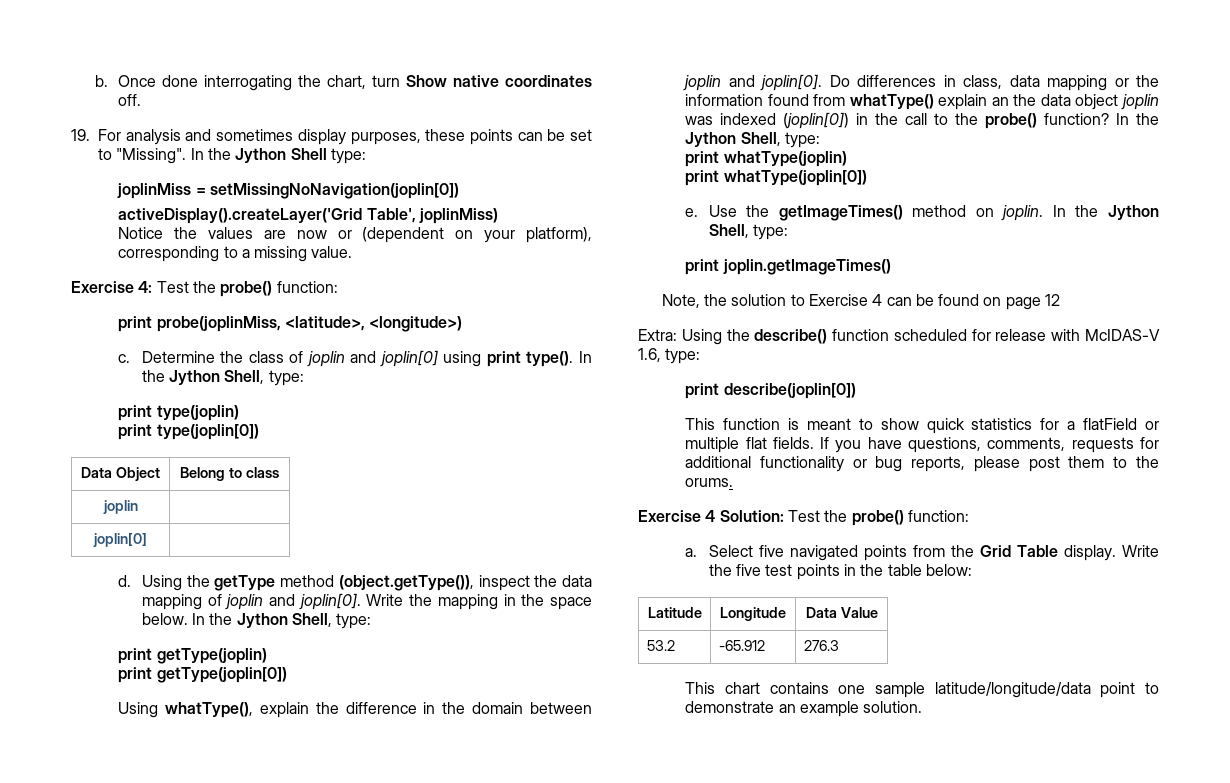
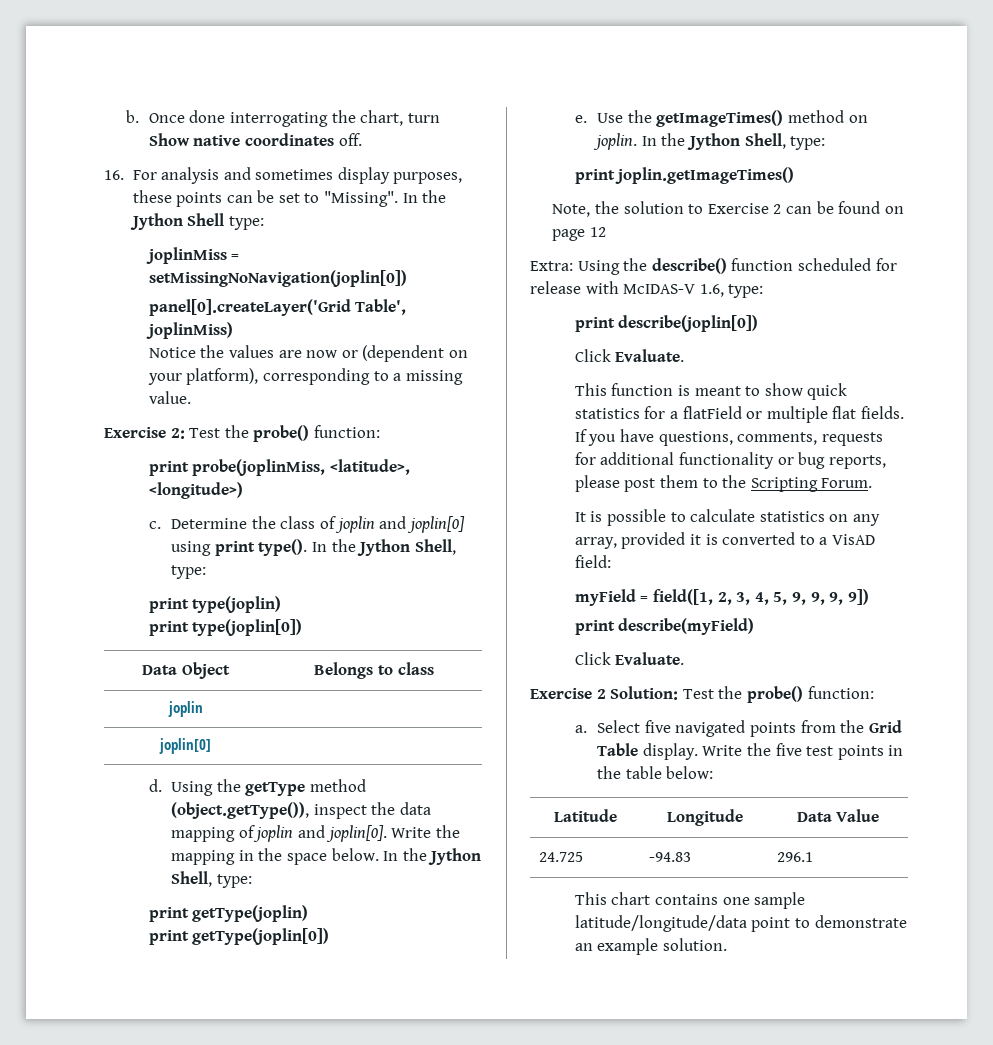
- 19. For analysis and sometimes display purposes, these points can be set to "Missing".
+ 16. For analysis and sometimes display purposes, these points can be set to "Missing".
- activeDisplay().createLayer('Grid Table', joplinMiss)
+ panel[0].createLayer('Grid Table', joplinMiss)
- Exercise 4: Test the probe() function:
+ Exercise 2: Test the probe() function:
- Data Object | Belong to class
+ Data Object | Belongs to class
- Using whatType(), explain the difference in the domain between joplin and joplin[0]. Do differences in class, data mapping or the information found from whatType() explain an the data object joplin was indexed (joplin[0]) in the call to the probe() function? In the Jython Shell, type:
- print whatType(joplin)
- print whatType(joplin[0])
- Note, the solution to Exercise 4 can be found on page 12
+ Note, the solution to Exercise 2 can be found on page 12
  print describe(joplin[0])
+ Click Evaluate.
- If you have questions, comments, requests for additional functionality or bug reports, please post them to the orums.
- Exercise 4 Solution: Test the probe() function:
+ If you have questions, comments, requests for additional functionality or bug reports, please post them to the Scripting Forum.
+ It is possible to calculate statistics on any array, provided it is converted to a VisAD field:
+ myField = field([1, 2, 3, 4, 5, 9, 9, 9, 9])
+ print describe(myField)
+ Click Evaluate.
+ Exercise 2 Solution: Test the probe() function:
- 53.2 | -65.912 | 276.3
+ 24.725 | -94.83 | 296.1

